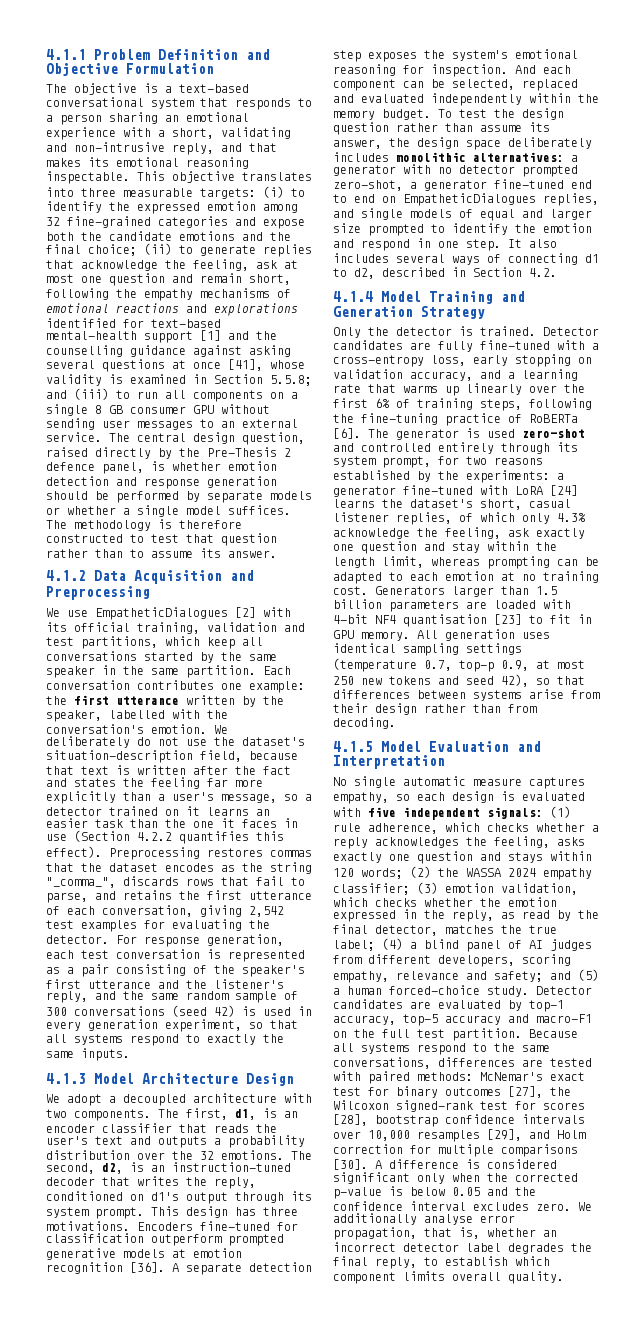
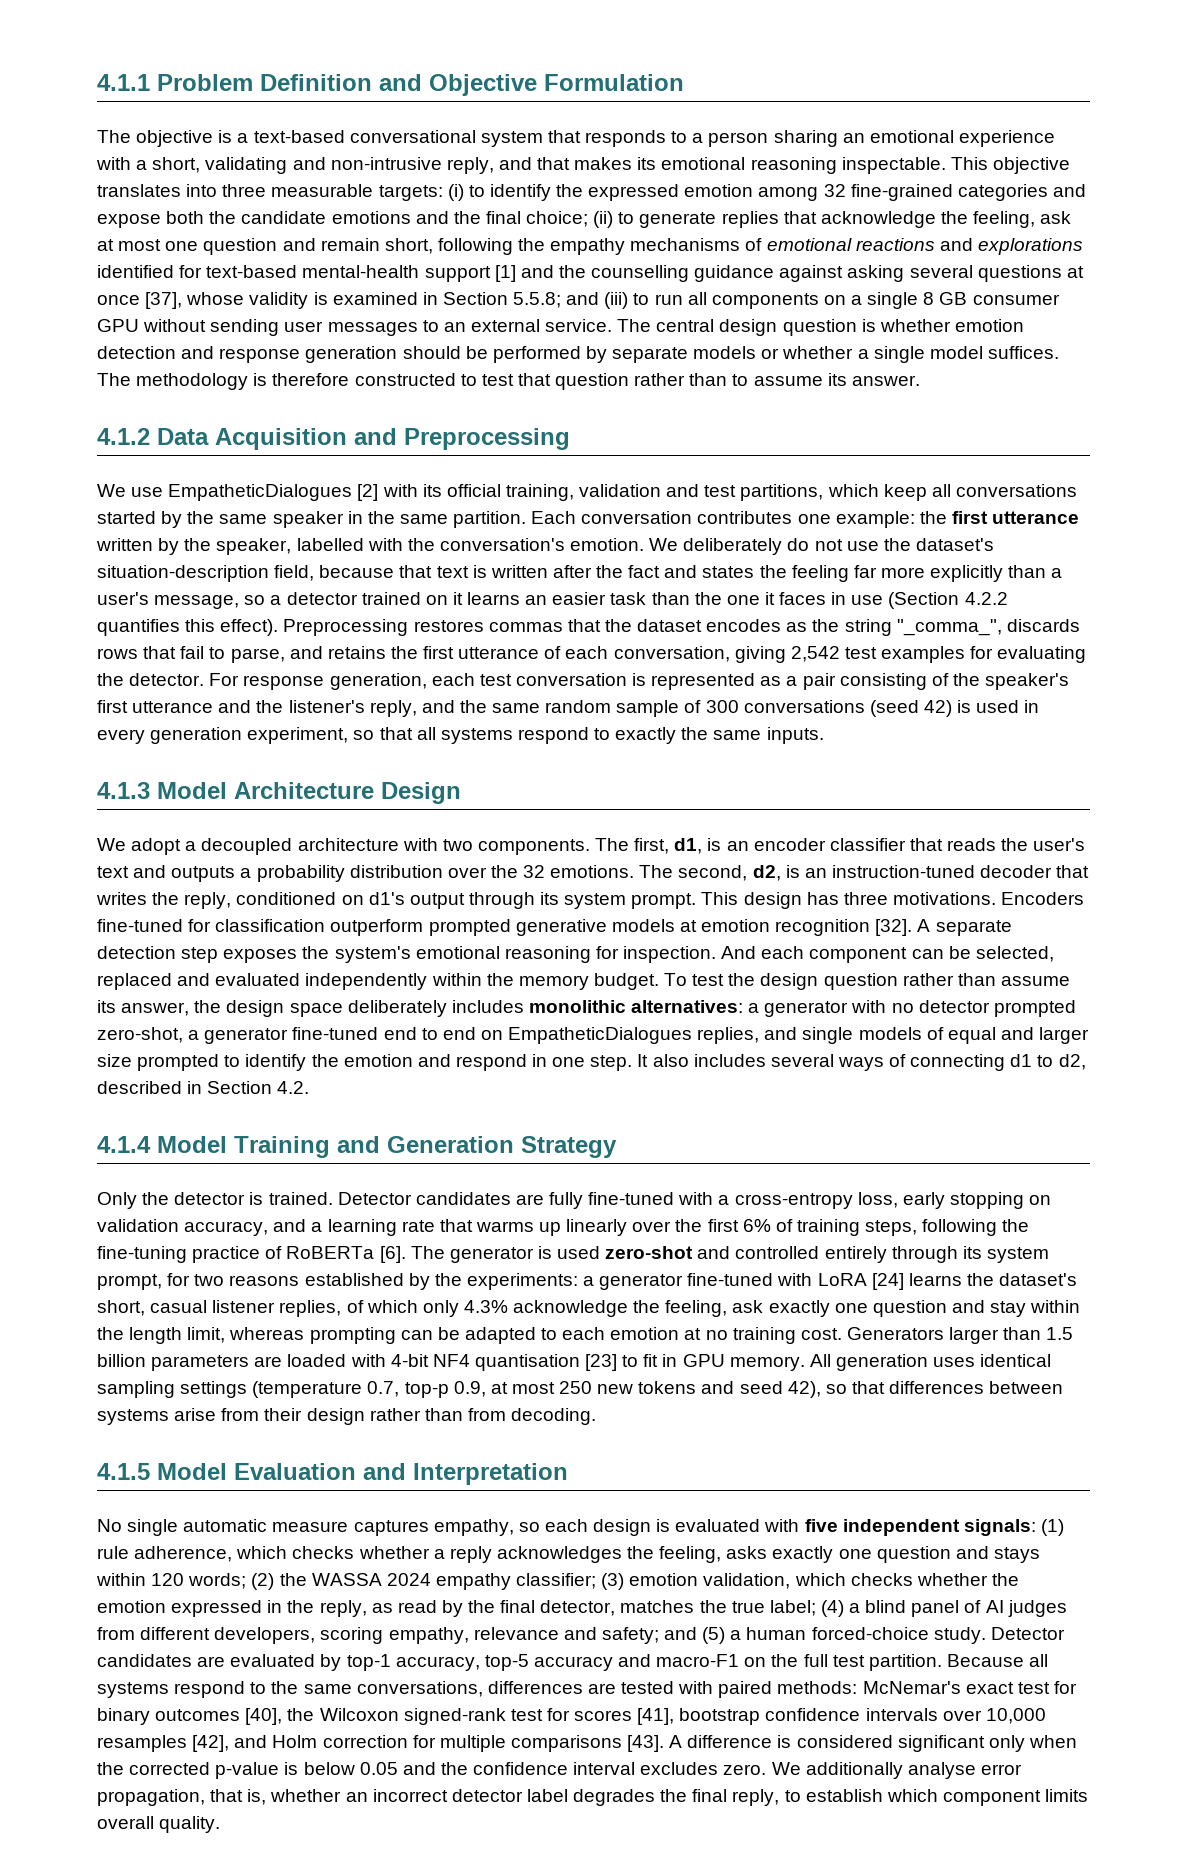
- (ii) to generate replies that acknowledge the feeling, ask at most one question and remain short, following the empathy mechanisms of emotional reactions and explorations identified for text-based mental-health support [1] and the counselling guidance against asking several questions at once [41], whose validity is examined in Section 5.5.8;
+ (ii) to generate replies that acknowledge the feeling, ask at most one question and remain short, following the empathy mechanisms of emotional reactions and explorations identified for text-based mental-health support [1] and the counselling guidance against asking several questions at once [37], whose validity is examined in Section 5.5.8;
- The central design question, raised directly by the Pre-Thesis 2 defence panel, is whether emotion detection and response generation should be performed by separate models or whether a single model suffices.
+ The central design question is whether emotion detection and response generation should be performed by separate models or whether a single model suffices.
- Encoders fine-tuned for classification outperform prompted generative models at emotion recognition [36].
+ Encoders fine-tuned for classification outperform prompted generative models at emotion recognition [32].
- Because all systems respond to the same conversations, differences are tested with paired methods: McNemar's exact test for binary outcomes [27], the Wilcoxon signed-rank test for scores [28], bootstrap confidence intervals over 10,000 resamples [29], and Holm correction for multiple comparisons [30].
+ Because all systems respond to the same conversations, differences are tested with paired methods: McNemar's exact test for binary outcomes [40], the Wilcoxon signed-rank test for scores [41], bootstrap confidence intervals over 10,000 resamples [42], and Holm correction for multiple comparisons [43].

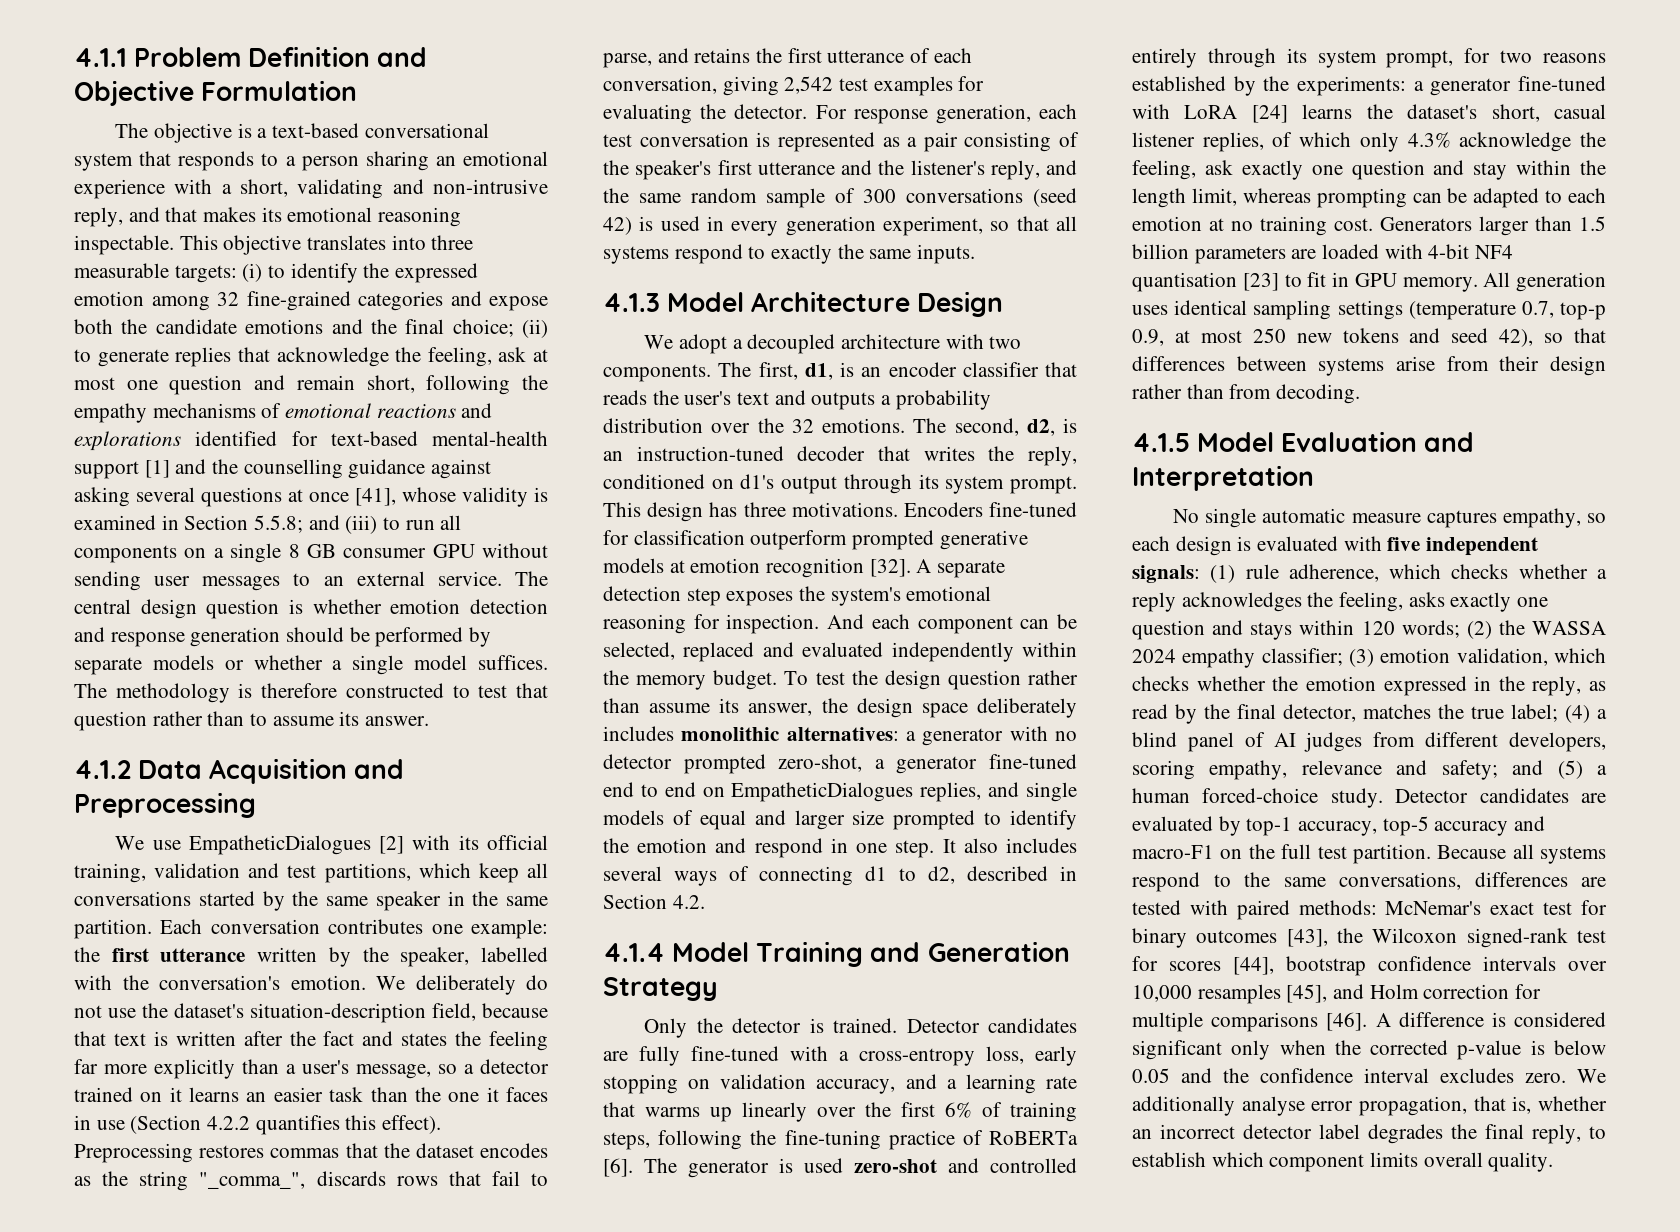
- (ii) to generate replies that acknowledge the feeling, ask at most one question and remain short, following the empathy mechanisms of emotional reactions and explorations identified for text-based mental-health support [1] and the counselling guidance against asking several questions at once [37], whose validity is examined in Section 5.5.8;
+ (ii) to generate replies that acknowledge the feeling, ask at most one question and remain short, following the empathy mechanisms of emotional reactions and explorations identified for text-based mental-health support [1] and the counselling guidance against asking several questions at once [41], whose validity is examined in Section 5.5.8;
- Because all systems respond to the same conversations, differences are tested with paired methods: McNemar's exact test for binary outcomes [40], the Wilcoxon signed-rank test for scores [41], bootstrap confidence intervals over 10,000 resamples [42], and Holm correction for multiple comparisons [43].
+ Because all systems respond to the same conversations, differences are tested with paired methods: McNemar's exact test for binary outcomes [43], the Wilcoxon signed-rank test for scores [44], bootstrap confidence intervals over 10,000 resamples [45], and Holm correction for multiple comparisons [46].

